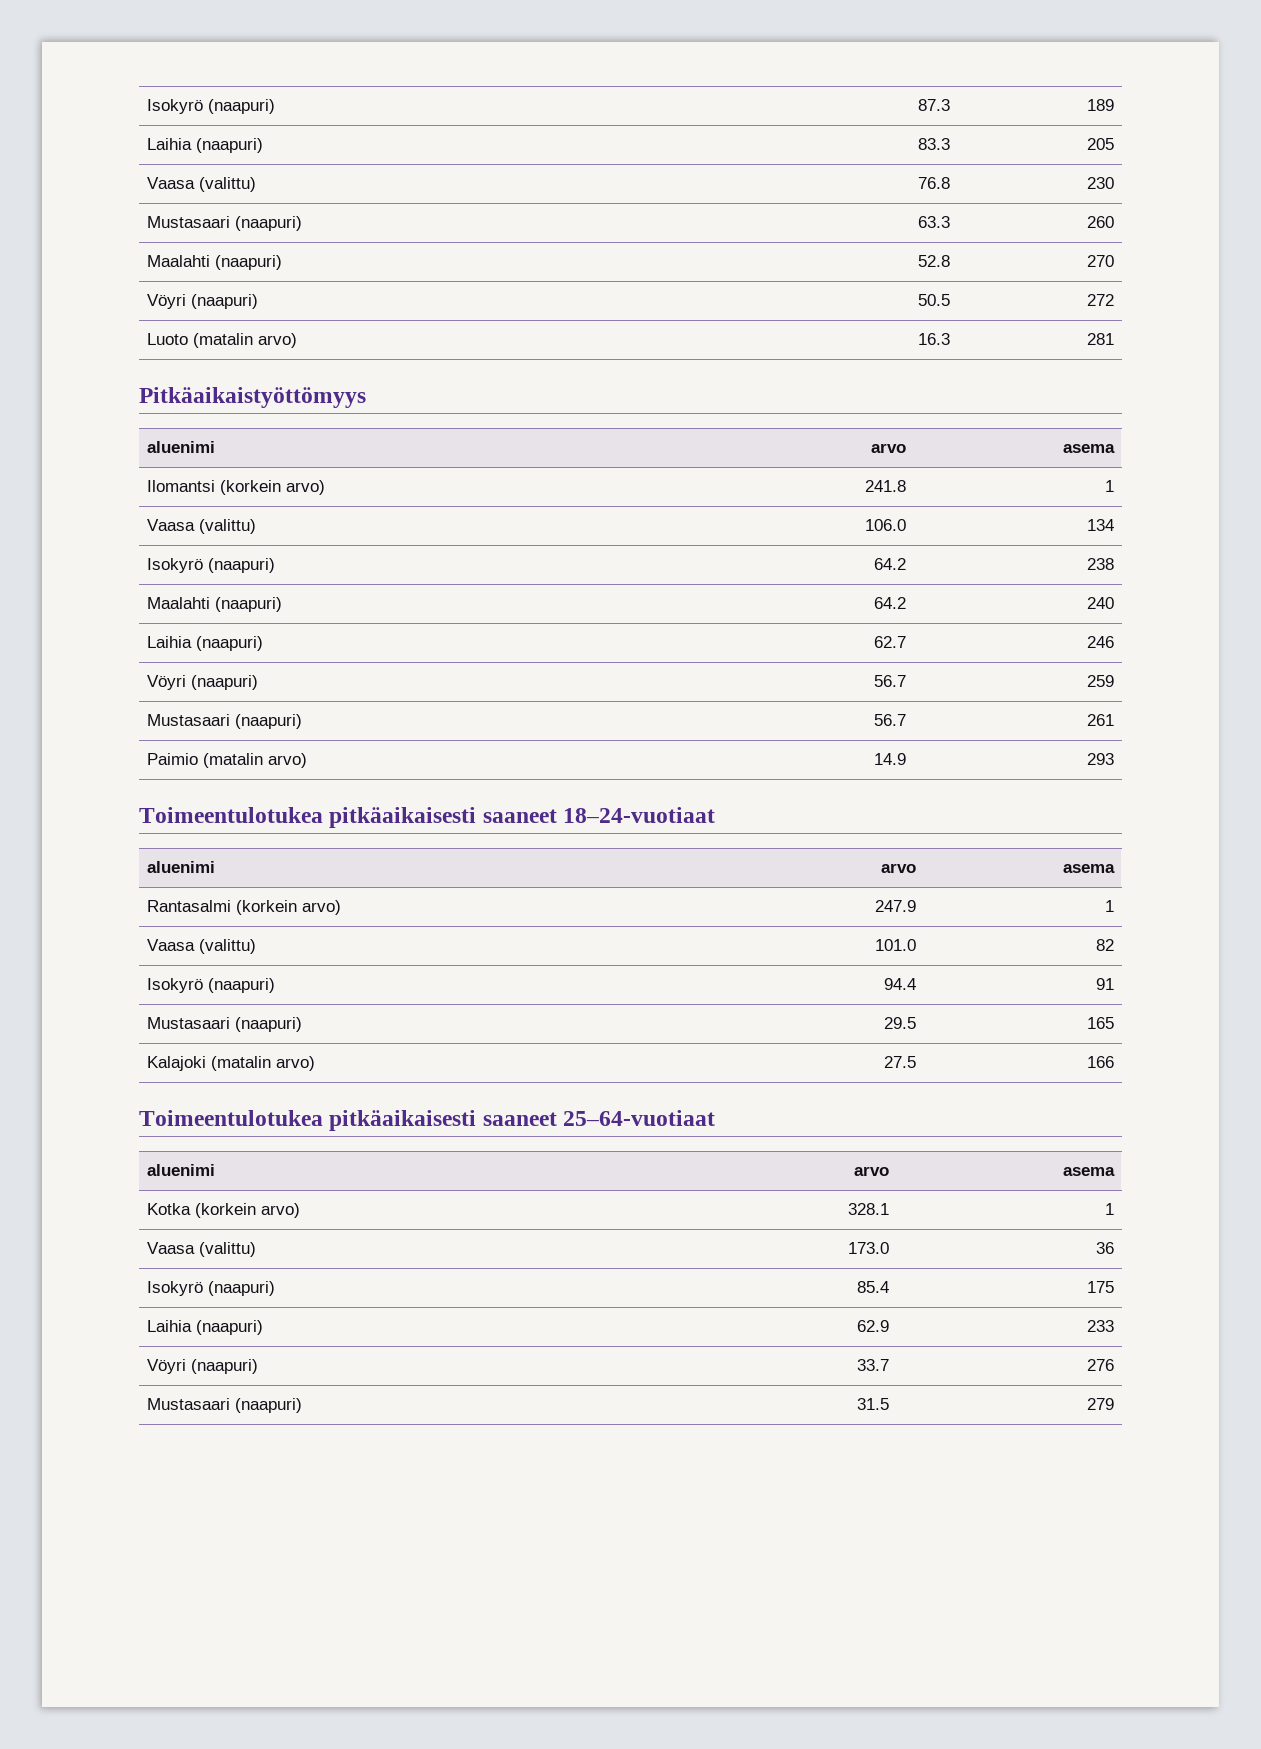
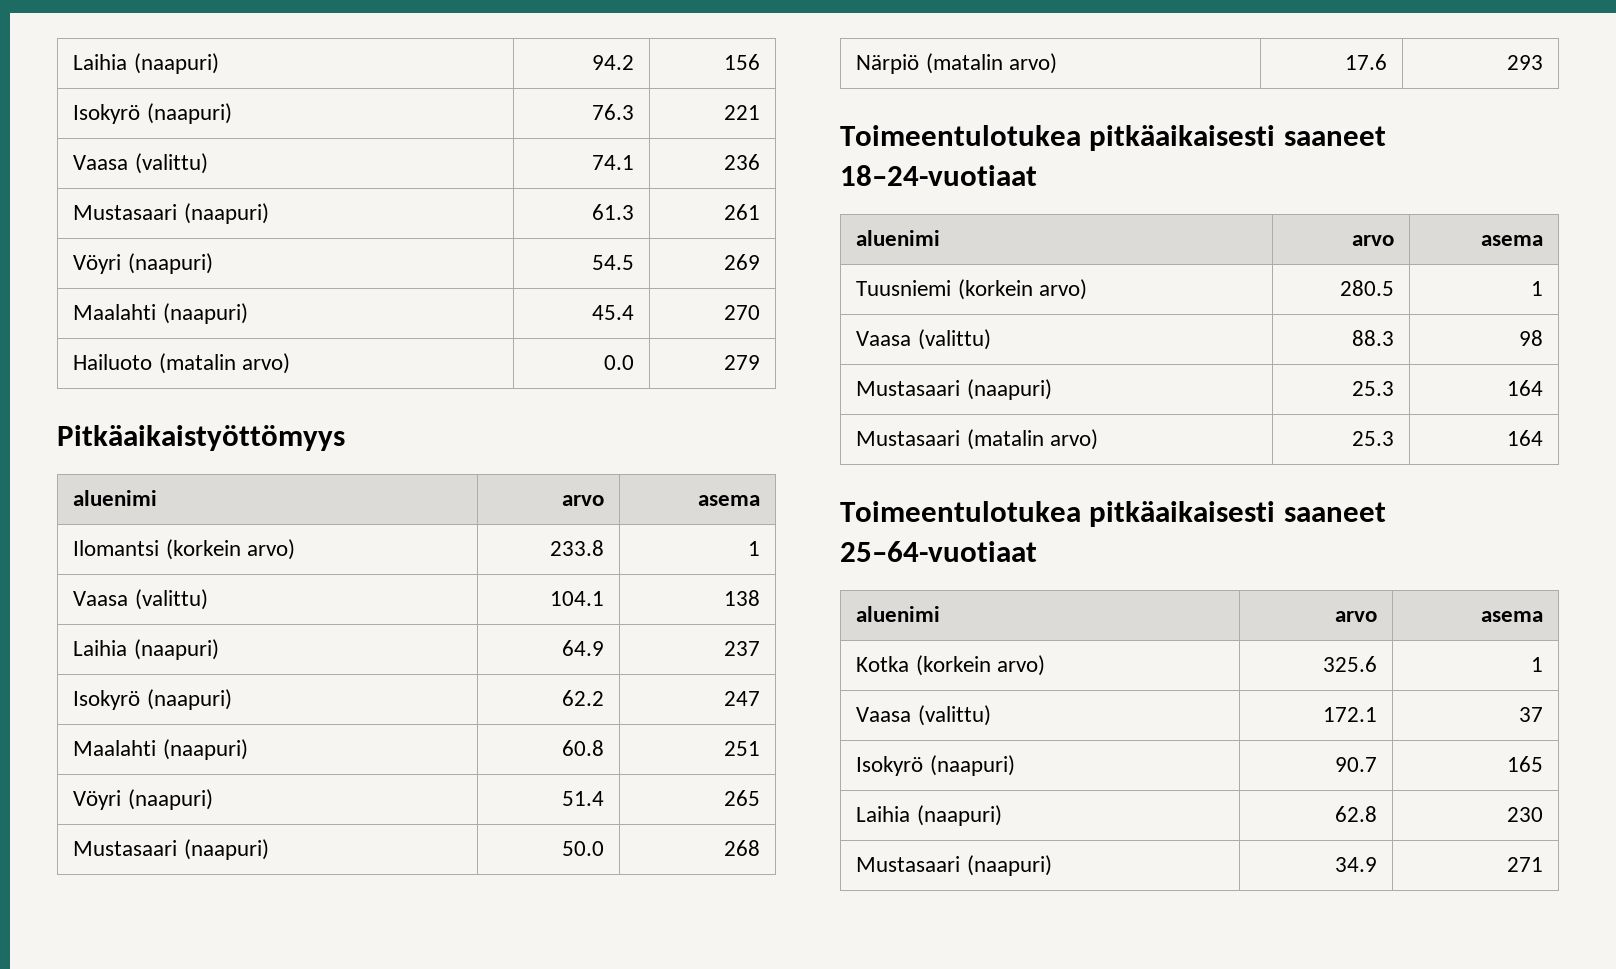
- Isokyrö (naapuri) | 87.3 | 189
- Laihia (naapuri) | 83.3 | 205
- Vaasa (valittu) | 76.8 | 230
- Mustasaari (naapuri) | 63.3 | 260
- Maalahti (naapuri) | 52.8 | 270
+ Laihia (naapuri) | 94.2 | 156
+ Isokyrö (naapuri) | 76.3 | 221
+ Vaasa (valittu) | 74.1 | 236
+ Mustasaari (naapuri) | 61.3 | 261
+ Vöyri (naapuri) | 54.5 | 269
+ Maalahti (naapuri) | 45.4 | 270
- Vöyri (naapuri) | 50.5 | 272
- Luoto (matalin arvo) | 16.3 | 281
+ Hailuoto (matalin arvo) | 0.0 | 279
- Ilomantsi (korkein arvo) | 241.8 | 1
- Vaasa (valittu) | 106.0 | 134
- Isokyrö (naapuri) | 64.2 | 238
- Maalahti (naapuri) | 64.2 | 240
- Laihia (naapuri) | 62.7 | 246
- Vöyri (naapuri) | 56.7 | 259
- Mustasaari (naapuri) | 56.7 | 261
- Paimio (matalin arvo) | 14.9 | 293
+ Ilomantsi (korkein arvo) | 233.8 | 1
+ Vaasa (valittu) | 104.1 | 138
+ Laihia (naapuri) | 64.9 | 237
+ Isokyrö (naapuri) | 62.2 | 247
+ Maalahti (naapuri) | 60.8 | 251
+ Vöyri (naapuri) | 51.4 | 265
+ Mustasaari (naapuri) | 50.0 | 268
+ Närpiö (matalin arvo) | 17.6 | 293
- Rantasalmi (korkein arvo) | 247.9 | 1
- Vaasa (valittu) | 101.0 | 82
- Isokyrö (naapuri) | 94.4 | 91
- Mustasaari (naapuri) | 29.5 | 165
- Kalajoki (matalin arvo) | 27.5 | 166
+ Tuusniemi (korkein arvo) | 280.5 | 1
+ Vaasa (valittu) | 88.3 | 98
+ Mustasaari (naapuri) | 25.3 | 164
+ Mustasaari (matalin arvo) | 25.3 | 164
- Kotka (korkein arvo) | 328.1 | 1
- Vaasa (valittu) | 173.0 | 36
- Isokyrö (naapuri) | 85.4 | 175
- Laihia (naapuri) | 62.9 | 233
- Vöyri (naapuri) | 33.7 | 276
- Mustasaari (naapuri) | 31.5 | 279
+ Kotka (korkein arvo) | 325.6 | 1
+ Vaasa (valittu) | 172.1 | 37
+ Isokyrö (naapuri) | 90.7 | 165
+ Laihia (naapuri) | 62.8 | 230
+ Mustasaari (naapuri) | 34.9 | 271

